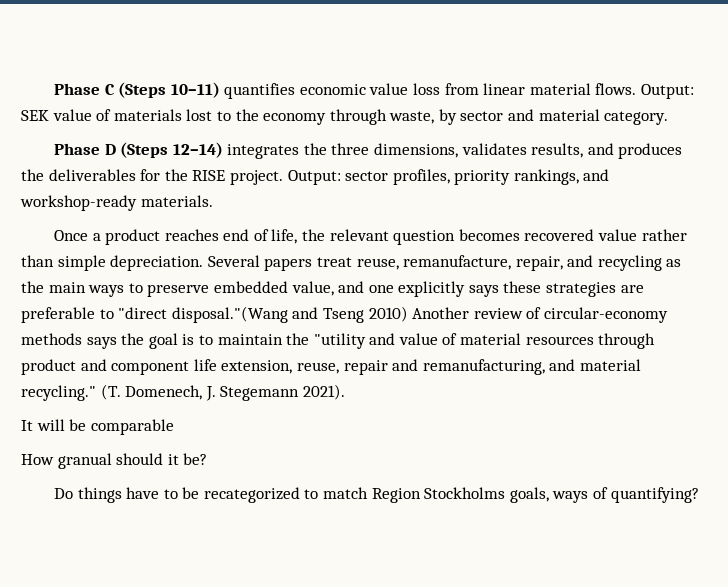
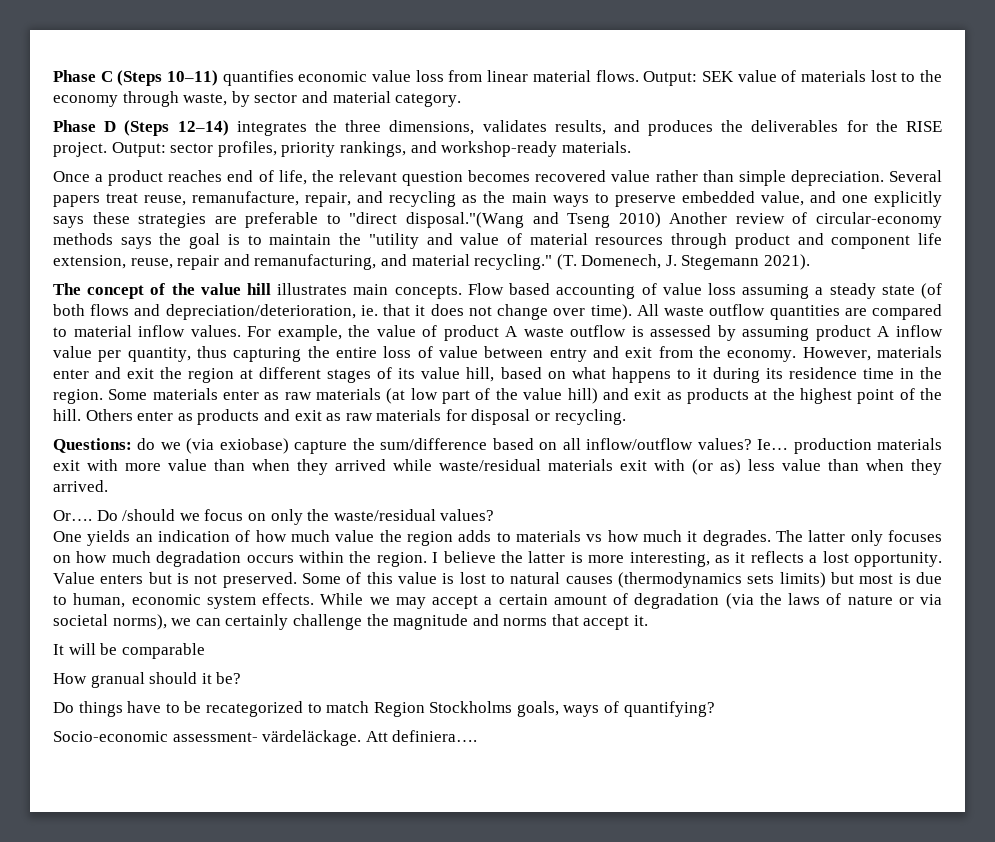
+ The concept of the value hill illustrates main concepts. Flow based accounting of value loss assuming a steady state (of both flows and depreciation/deterioration, ie. that it does not change over time). All waste outflow quantities are compared to material inflow values. For example, the value of product A waste outflow is assessed by assuming product A inflow value per quantity, thus capturing the entire loss of value between entry and exit from the economy. However, materials enter and exit the region at different stages of its value hill, based on what happens to it during its residence time in the region. Some materials enter as raw materials (at low part of the value hill) and exit as products at the highest point of the hill. Others enter as products and exit as raw materials for disposal or recycling.
+ Questions: do we (via exiobase) capture the sum/difference based on all inflow/outflow values? Ie… production materials exit with more value than when they arrived while waste/residual materials exit with (or as) less value than when they arrived.
+ Or…. Do /should we focus on only the waste/residual values?
+ One yields an indication of how much value the region adds to materials vs how much it degrades. The latter only focuses on how much degradation occurs within the region. I believe the latter is more interesting, as it reflects a lost opportunity. Value enters but is not preserved. Some of this value is lost to natural causes (thermodynamics sets limits) but most is due to human, economic system effects. While we may accept a certain amount of degradation (via the laws of nature or via societal norms), we can certainly challenge the magnitude and norms that accept it.
+ Socio-economic assessment- värdeläckage. Att definiera….

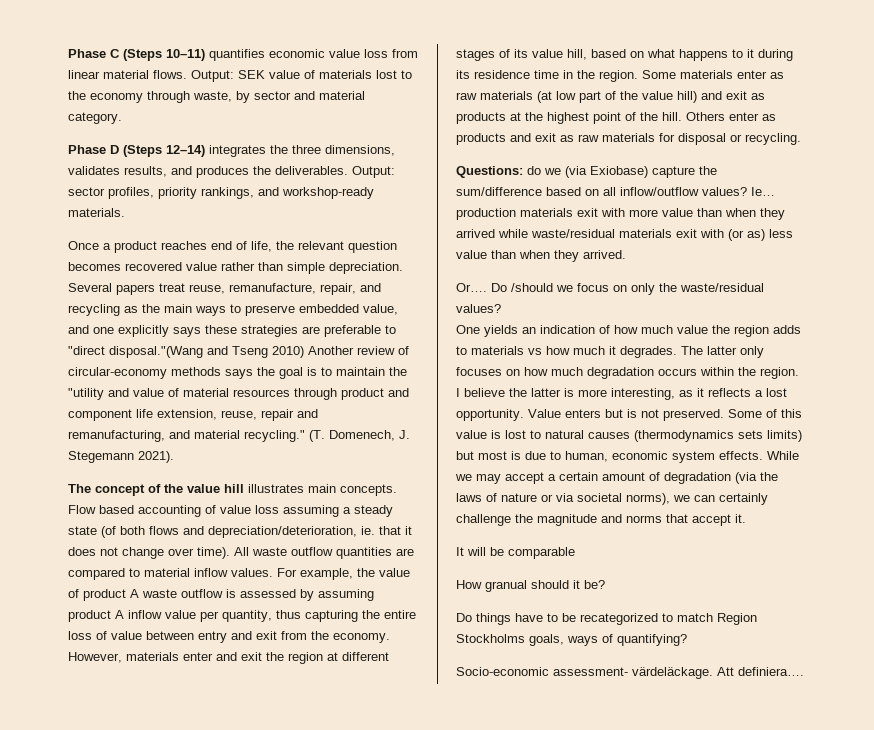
- Phase D (Steps 12–14) integrates the three dimensions, validates results, and produces the deliverables for the RISE project.
+ Phase D (Steps 12–14) integrates the three dimensions, validates results, and produces the deliverables.
- Questions: do we (via exiobase) capture the sum/difference based on all inflow/outflow values?
+ Questions: do we (via Exiobase) capture the sum/difference based on all inflow/outflow values?

